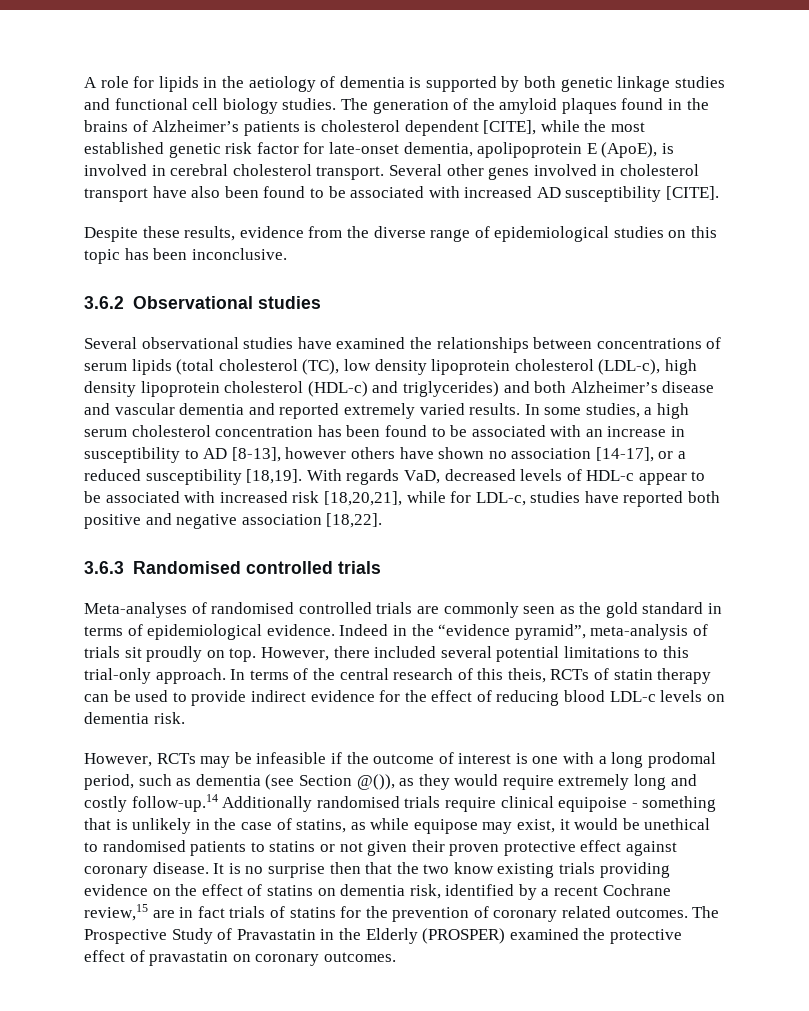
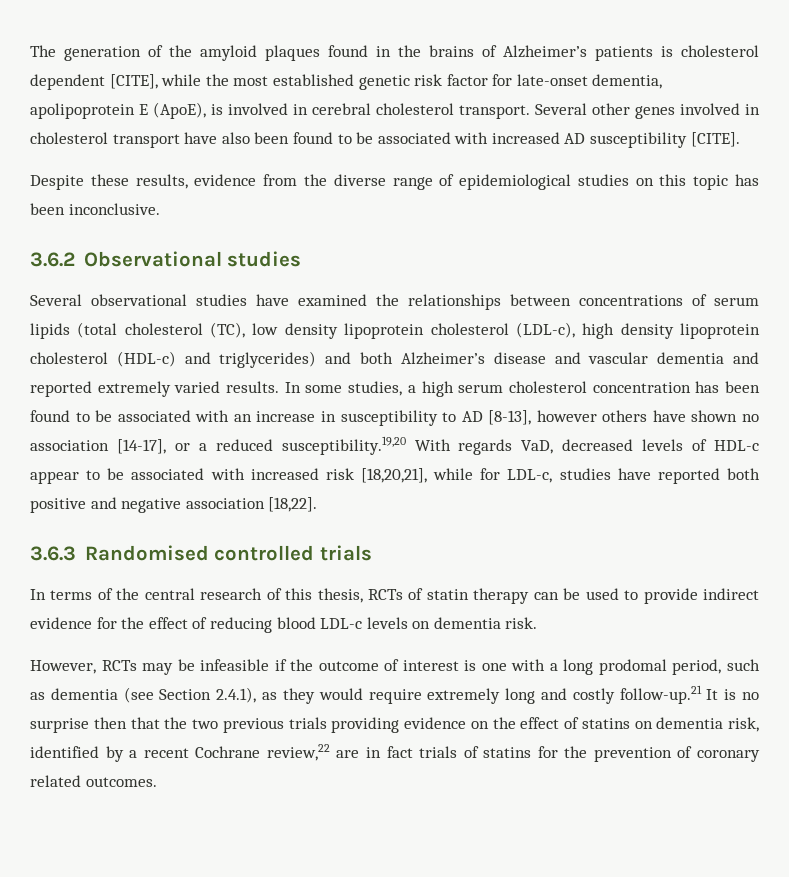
- A role for lipids in the aetiology of dementia is supported by both genetic linkage studies and functional cell biology studies.
- In some studies, a high serum cholesterol concentration has been found to be associated with an increase in susceptibility to AD [8-13], however others have shown no association [14-17], or a reduced susceptibility [18,19]. With regards VaD, decreased levels of HDL-c appear to be associated with increased risk [18,20,21], while for LDL-c, studies have reported both positive and negative association [18,22].
+ In some studies, a high serum cholesterol concentration has been found to be associated with an increase in susceptibility to AD [8-13], however others have shown no association [14-17], or a reduced susceptibility.19,20 With regards VaD, decreased levels of HDL-c appear to be associated with increased risk [18,20,21], while for LDL-c, studies have reported both positive and negative association [18,22].
- Meta-analyses of randomised controlled trials are commonly seen as the gold standard in terms of epidemiological evidence. Indeed in the “evidence pyramid”, meta-analysis of trials sit proudly on top. However, there included several potential limitations to this trial-only approach. In terms of the central research of this theis, RCTs of statin therapy can be used to provide indirect evidence for the effect of reducing blood LDL-c levels on dementia risk.
+ In terms of the central research of this thesis, RCTs of statin therapy can be used to provide indirect evidence for the effect of reducing blood LDL-c levels on dementia risk.
- However, RCTs may be infeasible if the outcome of interest is one with a long prodomal period, such as dementia (see Section @()), as they would require extremely long and costly follow-up.14 Additionally randomised trials require clinical equipoise - something that is unlikely in the case of statins, as while equipose may exist, it would be unethical to randomised patients to statins or not given their proven protective effect against coronary disease. It is no surprise then that the two know existing trials providing evidence on the effect of statins on dementia risk, identified by a recent Cochrane review,15 are in fact trials of statins for the prevention of coronary related outcomes. The Prospective Study of Pravastatin in the Elderly (PROSPER) examined the protective effect of pravastatin on coronary outcomes.
+ However, RCTs may be infeasible if the outcome of interest is one with a long prodomal period, such as dementia (see Section 2.4.1), as they would require extremely long and costly follow-up.21 It is no surprise then that the two previous trials providing evidence on the effect of statins on dementia risk, identified by a recent Cochrane review,22 are in fact trials of statins for the prevention of coronary related outcomes.

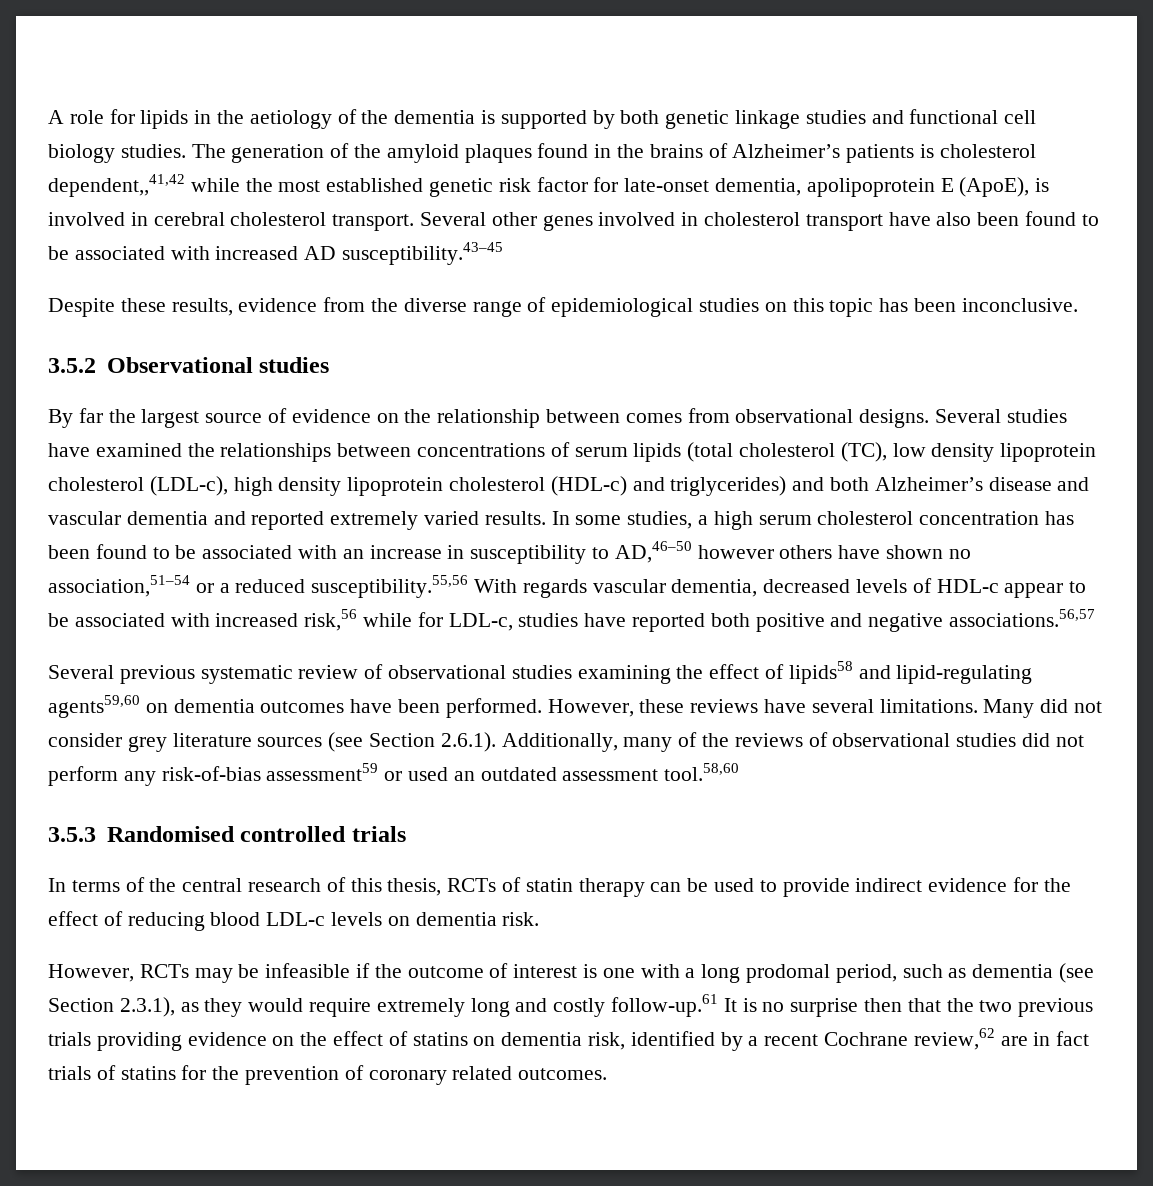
+ A role for lipids in the aetiology of the dementia is supported by both genetic linkage studies and functional cell biology studies.
- The generation of the amyloid plaques found in the brains of Alzheimer’s patients is cholesterol dependent [CITE], while the most established genetic risk factor for late-onset dementia, apolipoprotein E (ApoE), is involved in cerebral cholesterol transport.
+ The generation of the amyloid plaques found in the brains of Alzheimer’s patients is cholesterol dependent,,41,42 while the most established genetic risk factor for late-onset dementia, apolipoprotein E (ApoE), is involved in cerebral cholesterol transport.
- Several other genes involved in cholesterol transport have also been found to be associated with increased AD susceptibility [CITE].
+ Several other genes involved in cholesterol transport have also been found to be associated with increased AD susceptibility.43–45
- 3.6.2 Observational studies
+ 3.5.2 Observational studies
- Several observational studies have examined the relationships between concentrations of serum lipids (total cholesterol (TC), low density lipoprotein cholesterol (LDL-c), high density lipoprotein cholesterol (HDL-c) and triglycerides) and both Alzheimer’s disease and vascular dementia and reported extremely varied results.
+ By far the largest source of evidence on the relationship between comes from observational designs. Several studies have examined the relationships between concentrations of serum lipids (total cholesterol (TC), low density lipoprotein cholesterol (LDL-c), high density lipoprotein cholesterol (HDL-c) and triglycerides) and both Alzheimer’s disease and vascular dementia and reported extremely varied results.
- In some studies, a high serum cholesterol concentration has been found to be associated with an increase in susceptibility to AD [8-13], however others have shown no association [14-17], or a reduced susceptibility.19,20 With regards VaD, decreased levels of HDL-c appear to be associated with increased risk [18,20,21], while for LDL-c, studies have reported both positive and negative association [18,22].
- 3.6.3 Randomised controlled trials
+ In some studies, a high serum cholesterol concentration has been found to be associated with an increase in susceptibility to AD,46–50 however others have shown no association,51–54 or a reduced susceptibility.55,56 With regards vascular dementia, decreased levels of HDL-c appear to be associated with increased risk,56 while for LDL-c, studies have reported both positive and negative associations.56,57
+ Several previous systematic review of observational studies examining the effect of lipids58 and lipid-regulating agents59,60 on dementia outcomes have been performed. However, these reviews have several limitations. Many did not consider grey literature sources (see Section 2.6.1). Additionally, many of the reviews of observational studies did not perform any risk-of-bias assessment59 or used an outdated assessment tool.58,60
+ 3.5.3 Randomised controlled trials
- However, RCTs may be infeasible if the outcome of interest is one with a long prodomal period, such as dementia (see Section 2.4.1), as they would require extremely long and costly follow-up.21 It is no surprise then that the two previous trials providing evidence on the effect of statins on dementia risk, identified by a recent Cochrane review,22 are in fact trials of statins for the prevention of coronary related outcomes.
+ However, RCTs may be infeasible if the outcome of interest is one with a long prodomal period, such as dementia (see Section 2.3.1), as they would require extremely long and costly follow-up.61 It is no surprise then that the two previous trials providing evidence on the effect of statins on dementia risk, identified by a recent Cochrane review,62 are in fact trials of statins for the prevention of coronary related outcomes.

